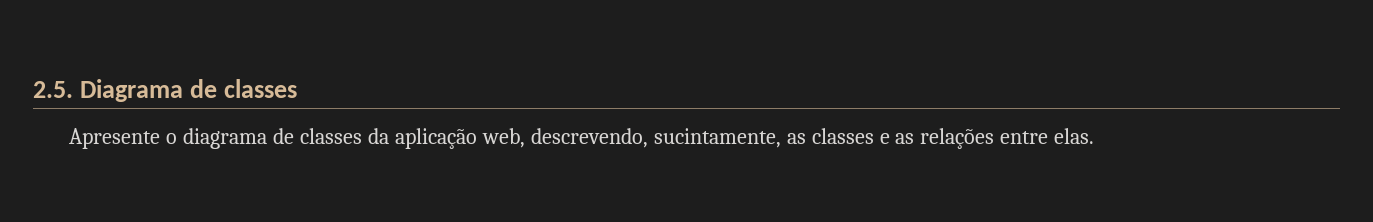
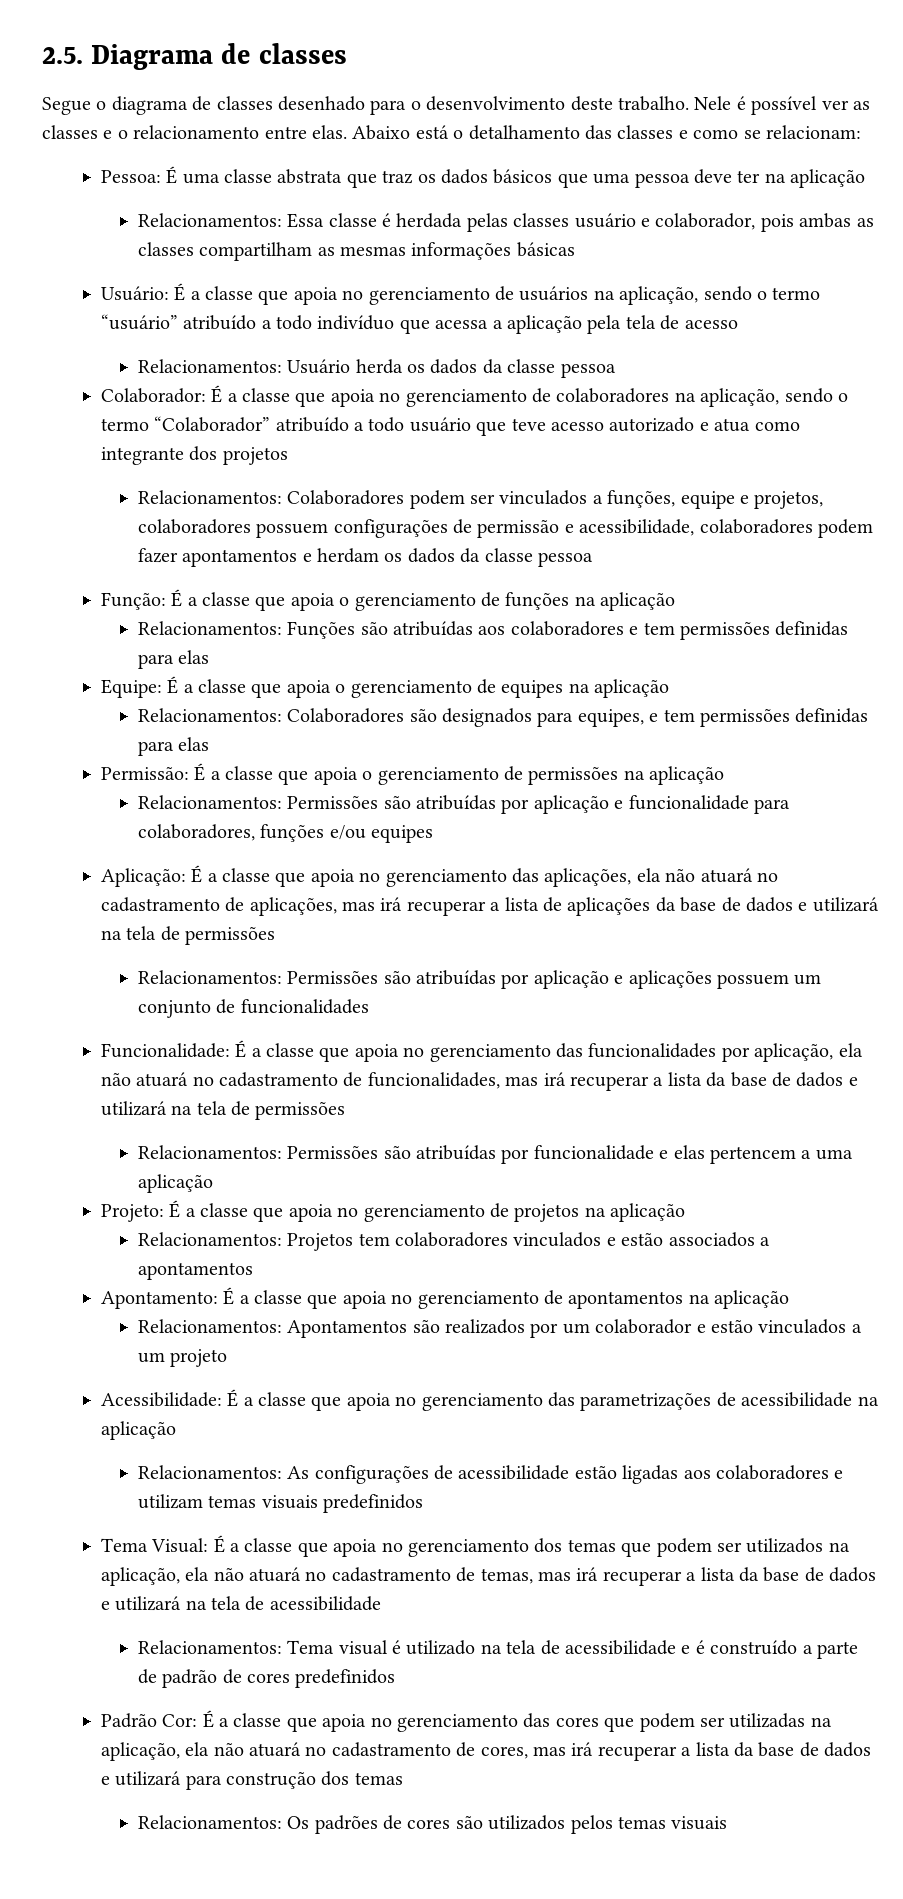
- Apresente o diagrama de classes da aplicação web, descrevendo, sucintamente, as classes e as relações entre elas.
+ Segue o diagrama de classes desenhado para o desenvolvimento deste trabalho. Nele é possível ver as classes e o relacionamento entre elas. Abaixo está o detalhamento das classes e como se relacionam:
+ Pessoa: É uma classe abstrata que traz os dados básicos que uma pessoa deve ter na aplicação
+ Relacionamentos: Essa classe é herdada pelas classes usuário e colaborador, pois ambas as classes compartilham as mesmas informações básicas
+ Usuário: É a classe que apoia no gerenciamento de usuários na aplicação, sendo o termo “usuário” atribuído a todo indivíduo que acessa a aplicação pela tela de acesso
+ Relacionamentos: Usuário herda os dados da classe pessoa
+ Colaborador: É a classe que apoia no gerenciamento de colaboradores na aplicação, sendo o termo “Colaborador” atribuído a todo usuário que teve acesso autorizado e atua como integrante dos projetos
+ Relacionamentos: Colaboradores podem ser vinculados a funções, equipe e projetos, colaboradores possuem configurações de permissão e acessibilidade, colaboradores podem fazer apontamentos e herdam os dados da classe pessoa
+ Função: É a classe que apoia o gerenciamento de funções na aplicação
+ Relacionamentos: Funções são atribuídas aos colaboradores e tem permissões definidas para elas
+ Equipe: É a classe que apoia o gerenciamento de equipes na aplicação
+ Relacionamentos: Colaboradores são designados para equipes, e tem permissões definidas para elas
+ Permissão: É a classe que apoia o gerenciamento de permissões na aplicação
+ Relacionamentos: Permissões são atribuídas por aplicação e funcionalidade para colaboradores, funções e/ou equipes
+ Aplicação: É a classe que apoia no gerenciamento das aplicações, ela não atuará no cadastramento de aplicações, mas irá recuperar a lista de aplicações da base de dados e utilizará na tela de permissões
+ Relacionamentos: Permissões são atribuídas por aplicação e aplicações possuem um conjunto de funcionalidades
+ Funcionalidade: É a classe que apoia no gerenciamento das funcionalidades por aplicação, ela não atuará no cadastramento de funcionalidades, mas irá recuperar a lista da base de dados e utilizará na tela de permissões
+ Relacionamentos: Permissões são atribuídas por funcionalidade e elas pertencem a uma aplicação
+ Projeto: É a classe que apoia no gerenciamento de projetos na aplicação
+ Relacionamentos: Projetos tem colaboradores vinculados e estão associados a apontamentos
+ Apontamento: É a classe que apoia no gerenciamento de apontamentos na aplicação
+ Relacionamentos: Apontamentos são realizados por um colaborador e estão vinculados a um projeto
+ Acessibilidade: É a classe que apoia no gerenciamento das parametrizações de acessibilidade na aplicação
+ Relacionamentos: As configurações de acessibilidade estão ligadas aos colaboradores e utilizam temas visuais predefinidos
+ Tema Visual: É a classe que apoia no gerenciamento dos temas que podem ser utilizados na aplicação, ela não atuará no cadastramento de temas, mas irá recuperar a lista da base de dados e utilizará na tela de acessibilidade
+ Relacionamentos: Tema visual é utilizado na tela de acessibilidade e é construído a parte de padrão de cores predefinidos
+ Padrão Cor: É a classe que apoia no gerenciamento das cores que podem ser utilizadas na aplicação, ela não atuará no cadastramento de cores, mas irá recuperar a lista da base de dados e utilizará para construção dos temas
+ Relacionamentos: Os padrões de cores são utilizados pelos temas visuais

